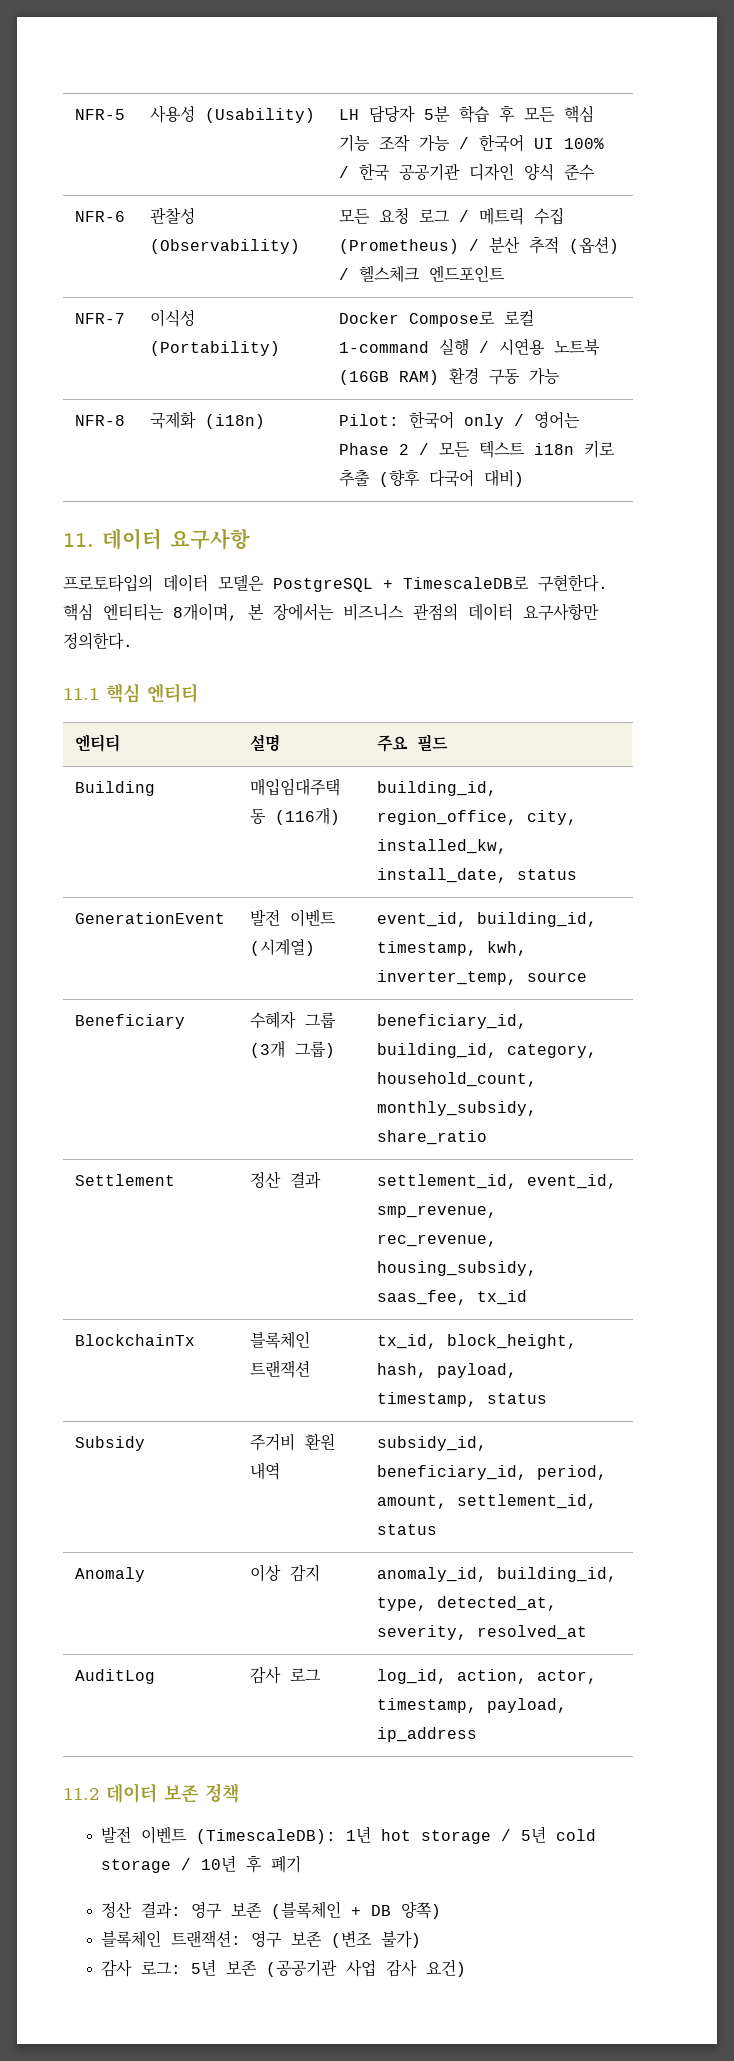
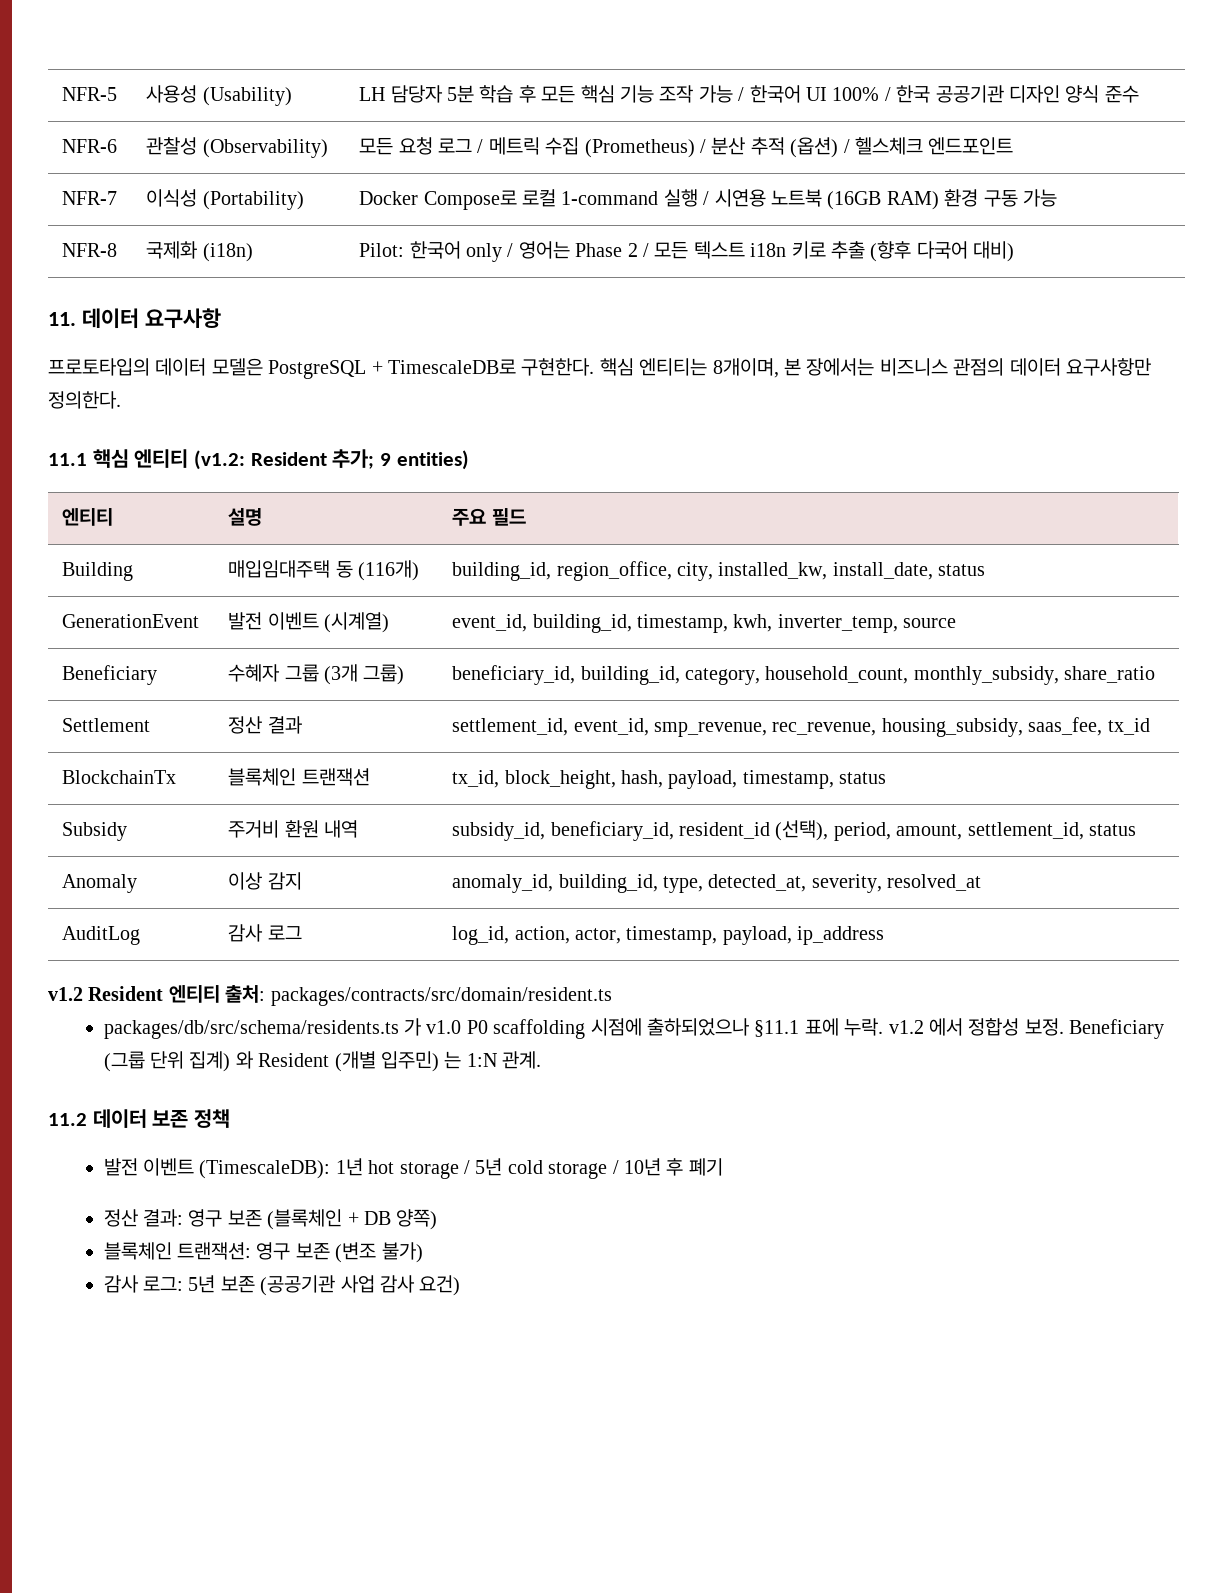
- 11.1 핵심 엔티티
+ 11.1 핵심 엔티티 (v1.2: Resident 추가; 9 entities)
- Subsidy | 주거비 환원 내역 | subsidy_id, beneficiary_id, period, amount, settlement_id, status
+ Subsidy | 주거비 환원 내역 | subsidy_id, beneficiary_id, resident_id (선택), period, amount, settlement_id, status
+ v1.2 Resident 엔티티 출처: packages/contracts/src/domain/resident.ts
+ packages/db/src/schema/residents.ts 가 v1.0 P0 scaffolding 시점에 출하되었으나 §11.1 표에 누락. v1.2 에서 정합성 보정. Beneficiary (그룹 단위 집계) 와 Resident (개별 입주민) 는 1:N 관계.

